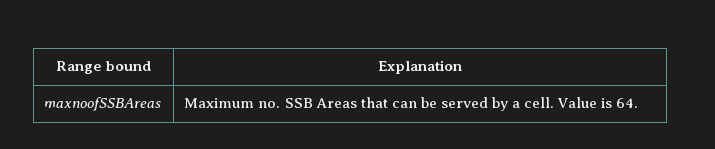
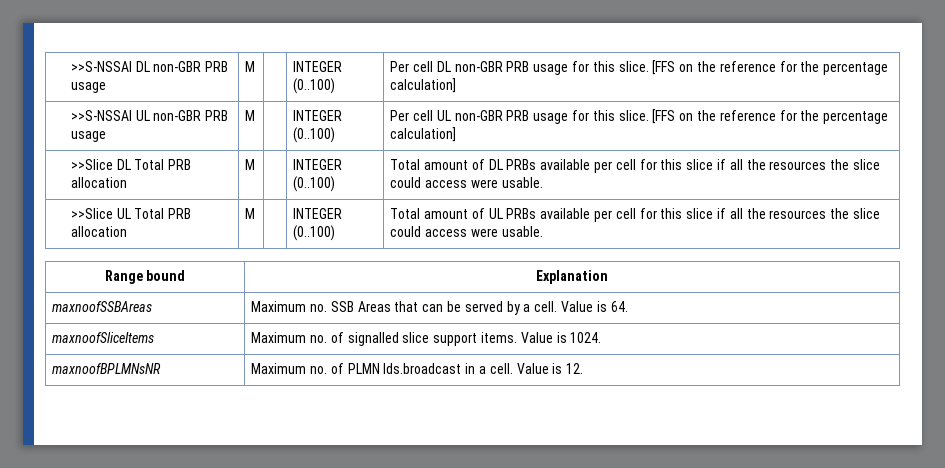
+ >>S-NSSAI DL non-GBR PRB usage | M | | INTEGER (0..100) | Per cell DL non-GBR PRB usage for this slice. [FFS on the reference for the percentage calculation]
+ >>S-NSSAI UL non-GBR PRB usage | M | | INTEGER (0..100) | Per cell UL non-GBR PRB usage for this slice. [FFS on the reference for the percentage calculation]
+ >>Slice DL Total PRB allocation | M | | INTEGER (0..100) | Total amount of DL PRBs available per cell for this slice if all the resources the slice could access were usable.
+ >>Slice UL Total PRB allocation | M | | INTEGER (0..100) | Total amount of UL PRBs available per cell for this slice if all the resources the slice could access were usable.
+ maxnoofSliceItems | Maximum no. of signalled slice support items. Value is 1024.
+ maxnoofBPLMNsNR | Maximum no. of PLMN Ids.broadcast in a cell. Value is 12.

